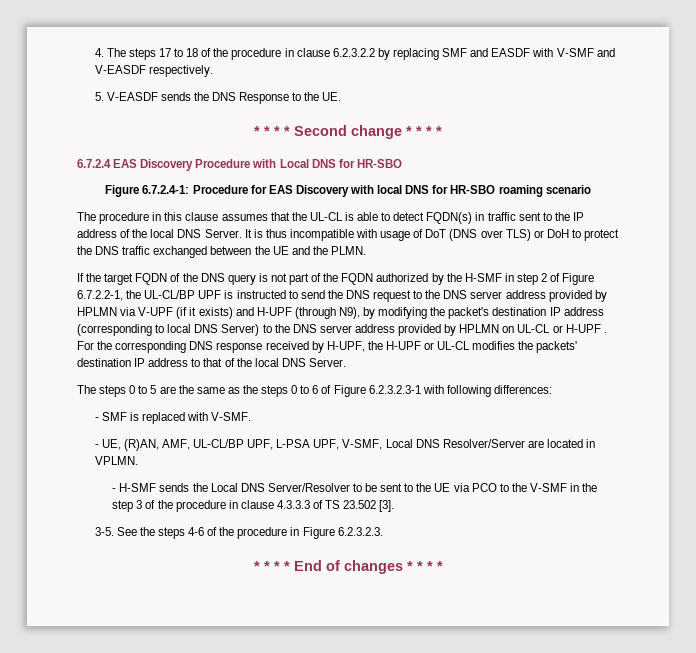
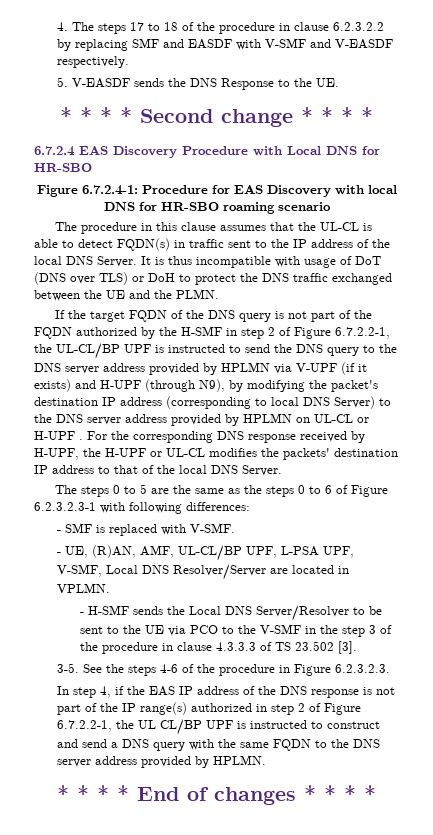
- If the target FQDN of the DNS query is not part of the FQDN authorized by the H-SMF in step 2 of Figure 6.7.2.2-1, the UL-CL/BP UPF is instructed to send the DNS request to the DNS server address provided by HPLMN via V-UPF (if it exists) and H-UPF (through N9), by modifying the packet's destination IP address (corresponding to local DNS Server) to the DNS server address provided by HPLMN on UL-CL or H-UPF .
+ If the target FQDN of the DNS query is not part of the FQDN authorized by the H-SMF in step 2 of Figure 6.7.2.2-1, the UL-CL/BP UPF is instructed to send the DNS query to the DNS server address provided by HPLMN via V-UPF (if it exists) and H-UPF (through N9), by modifying the packet's destination IP address (corresponding to local DNS Server) to the DNS server address provided by HPLMN on UL-CL or H-UPF .
+ In step 4, if the EAS IP address of the DNS response is not part of the IP range(s) authorized in step 2 of Figure 6.7.2.2-1, the UL CL/BP UPF is instructed to construct and send a DNS query with the same FQDN to the DNS server address provided by HPLMN.

